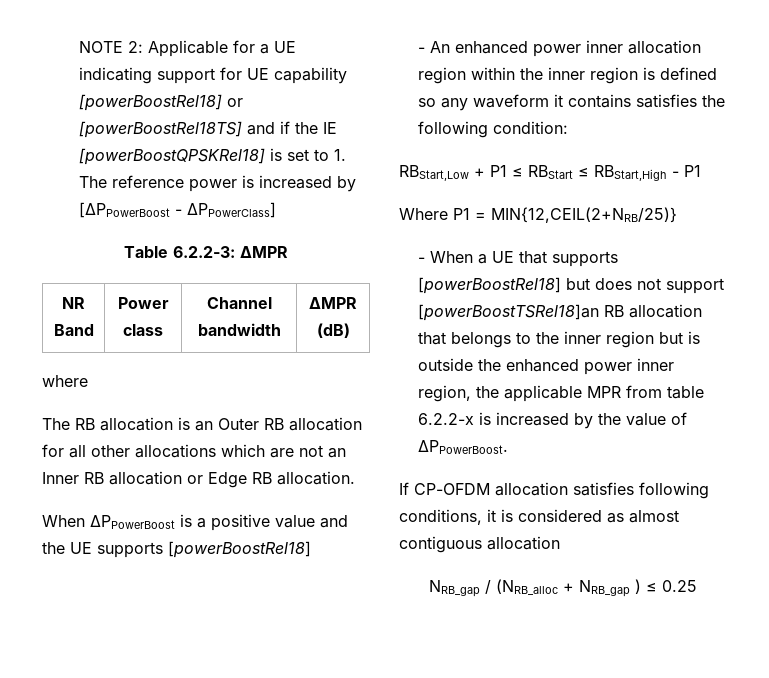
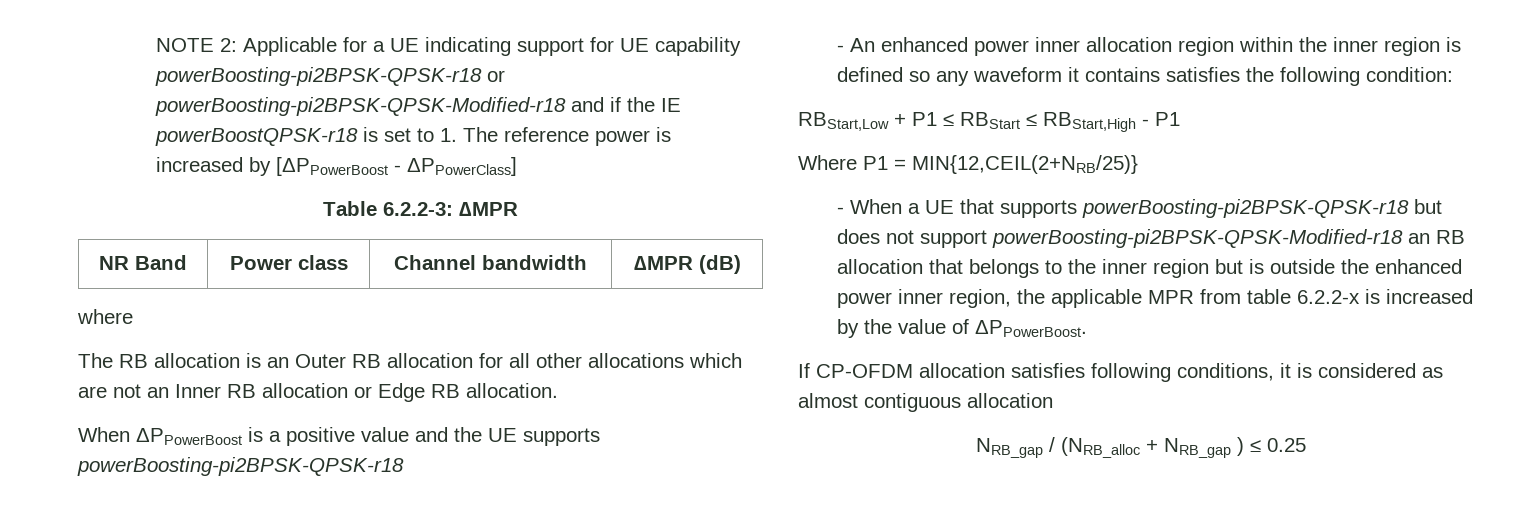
- NOTE 2: Applicable for a UE indicating support for UE capability [powerBoostRel18] or [powerBoostRel18TS] and if the IE [powerBoostQPSKRel18] is set to 1. The reference power is increased by [ΔPPowerBoost - ΔPPowerClass]
+ NOTE 2: Applicable for a UE indicating support for UE capability powerBoosting-pi2BPSK-QPSK-r18 or powerBoosting-pi2BPSK-QPSK-Modified-r18 and if the IE powerBoostQPSK-r18 is set to 1. The reference power is increased by [ΔPPowerBoost - ΔPPowerClass]
- When ΔPPowerBoost is a positive value and the UE supports [powerBoostRel18]
+ When ΔPPowerBoost is a positive value and the UE supports powerBoosting-pi2BPSK-QPSK-r18
- - When a UE that supports [powerBoostRel18] but does not support [powerBoostTSRel18]an RB allocation that belongs to the inner region but is outside the enhanced power inner region, the applicable MPR from table 6.2.2-x is increased by the value of ΔPPowerBoost.
+ - When a UE that supports powerBoosting-pi2BPSK-QPSK-r18 but does not support powerBoosting-pi2BPSK-QPSK-Modified-r18 an RB allocation that belongs to the inner region but is outside the enhanced power inner region, the applicable MPR from table 6.2.2-x is increased by the value of ΔPPowerBoost.

